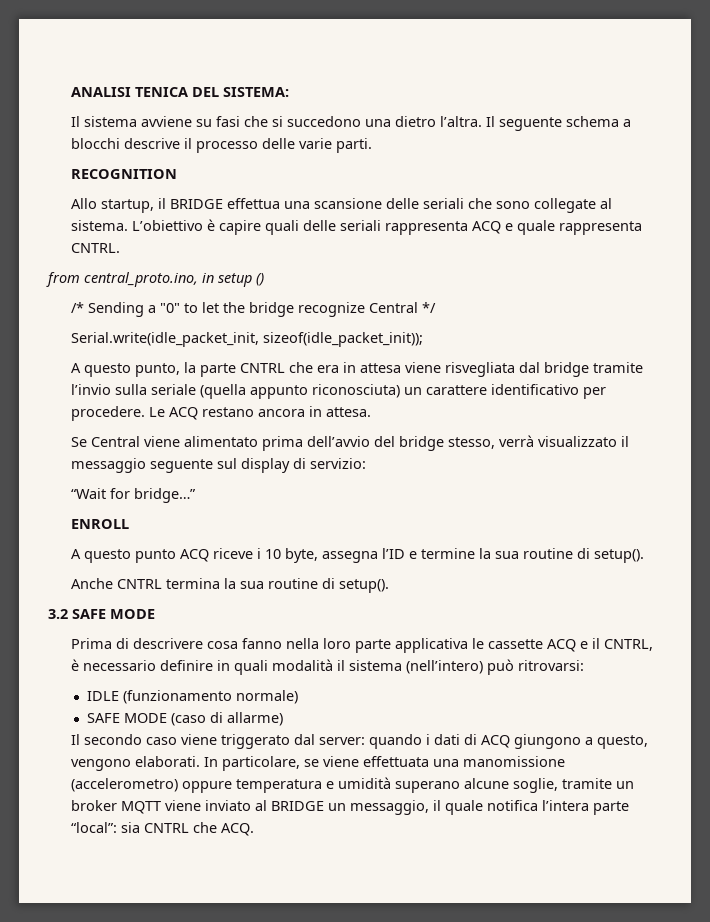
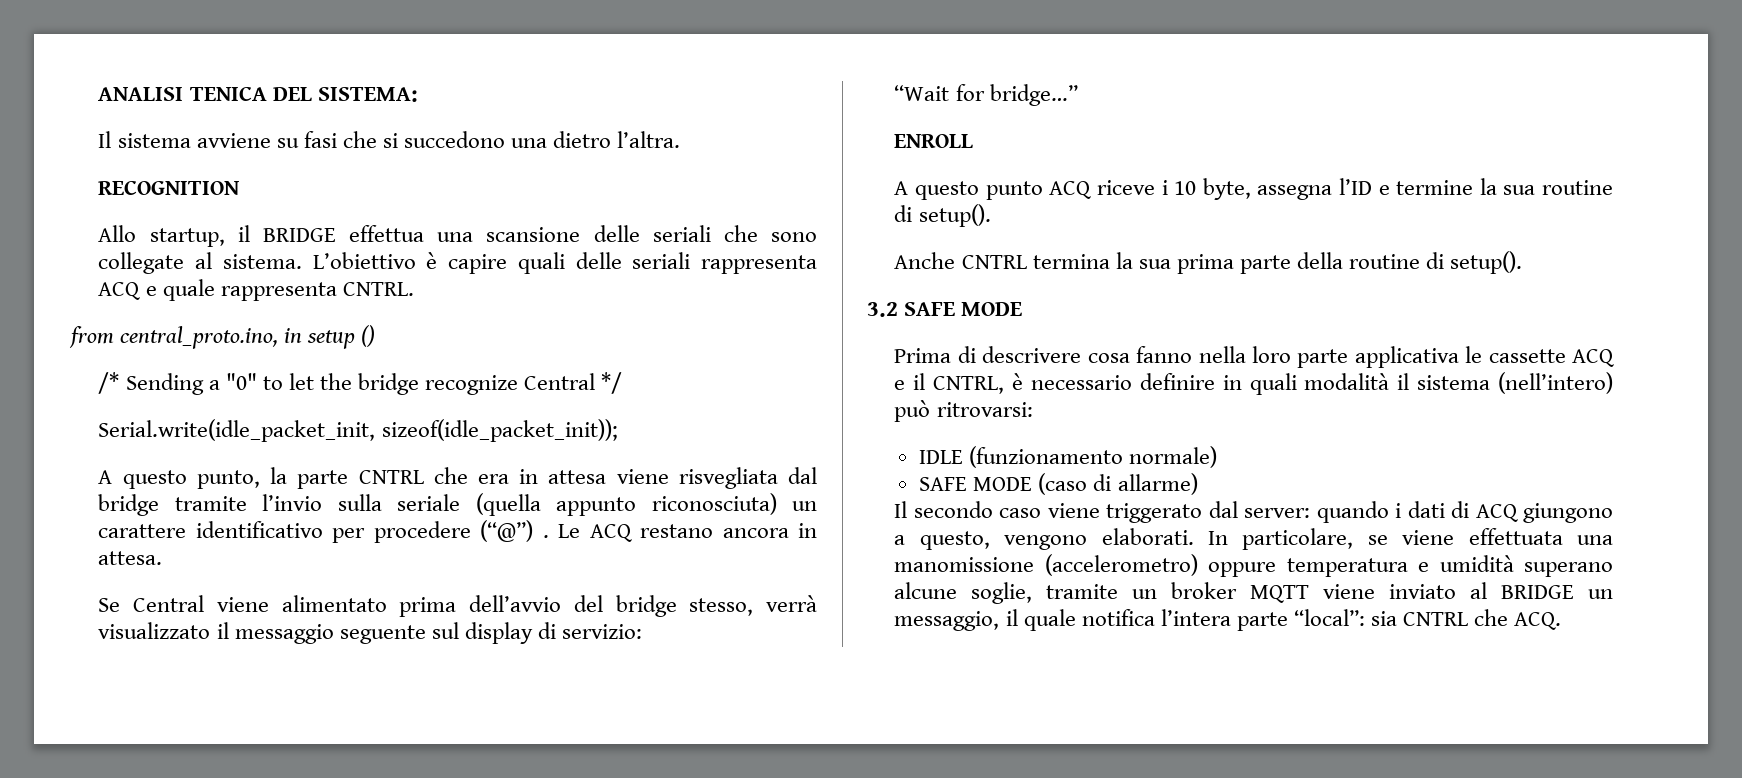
- Il seguente schema a blocchi descrive il processo delle varie parti.
- A questo punto, la parte CNTRL che era in attesa viene risvegliata dal bridge tramite l’invio sulla seriale (quella appunto riconosciuta) un carattere identificativo per procedere.
+ A questo punto, la parte CNTRL che era in attesa viene risvegliata dal bridge tramite l’invio sulla seriale (quella appunto riconosciuta) un carattere identificativo per procedere (“@”) .
- Anche CNTRL termina la sua routine di setup().
+ Anche CNTRL termina la sua prima parte della routine di setup().

